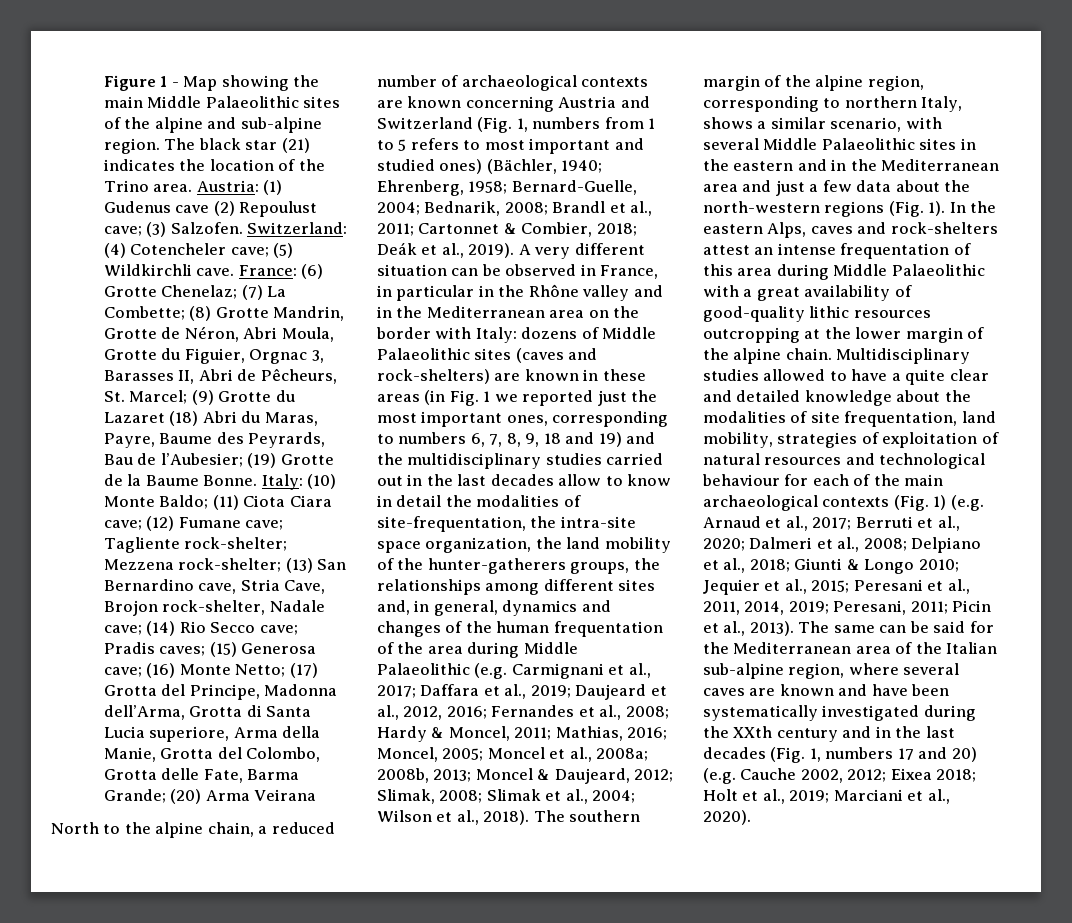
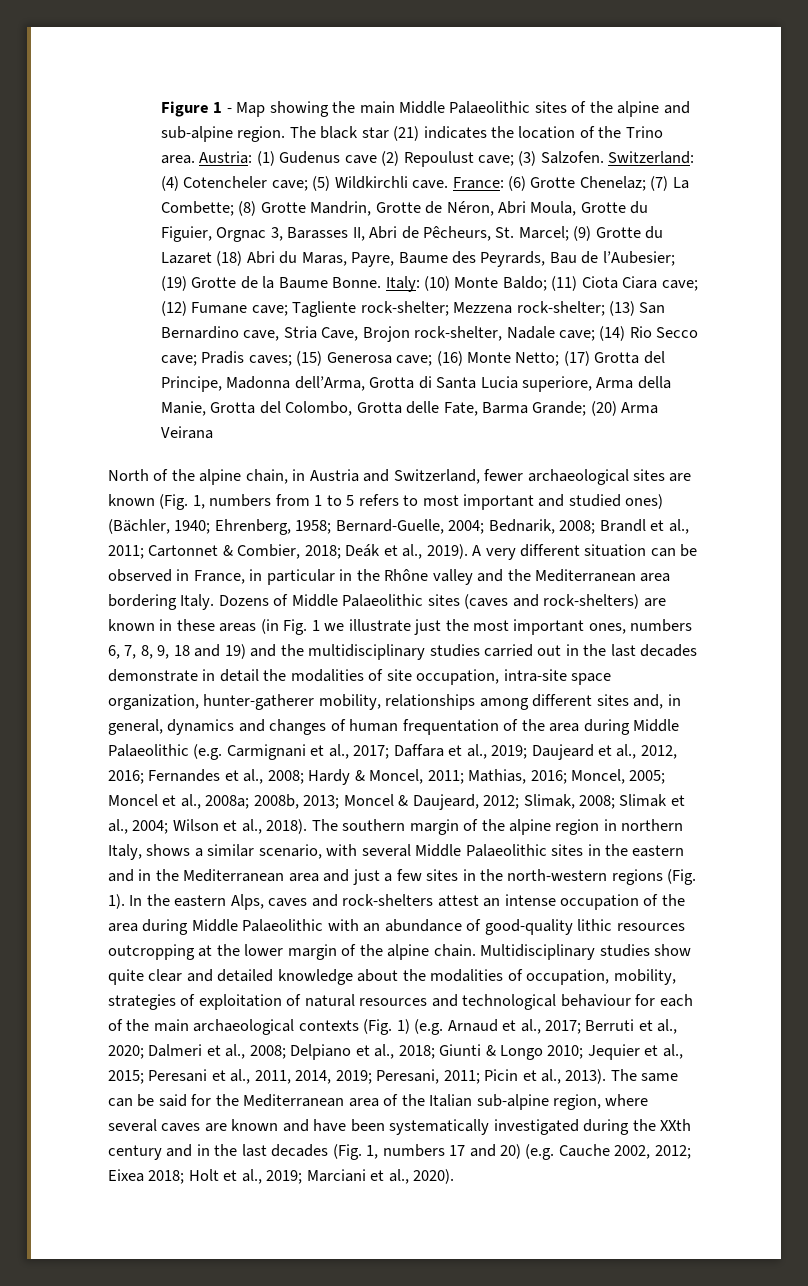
- North to the alpine chain, a reduced number of archaeological contexts are known concerning Austria and Switzerland (Fig. 1, numbers from 1 to 5 refers to most important and studied ones) (Bächler, 1940; Ehrenberg, 1958; Bernard-Guelle, 2004; Bednarik, 2008; Brandl et al., 2011; Cartonnet & Combier, 2018; Deák et al., 2019).
+ North of the alpine chain, in Austria and Switzerland, fewer archaeological sites are known (Fig. 1, numbers from 1 to 5 refers to most important and studied ones) (Bächler, 1940; Ehrenberg, 1958; Bernard-Guelle, 2004; Bednarik, 2008; Brandl et al., 2011; Cartonnet & Combier, 2018; Deák et al., 2019).
- A very different situation can be observed in France, in particular in the Rhône valley and in the Mediterranean area on the border with Italy: dozens of Middle Palaeolithic sites (caves and rock-shelters) are known in these areas (in Fig. 1 we reported just the most important ones, corresponding to numbers 6, 7, 8, 9, 18 and 19) and the multidisciplinary studies carried out in the last decades allow to know in detail the modalities of site-frequentation, the intra-site space organization, the land mobility of the hunter-gatherers groups, the relationships among different sites and, in general, dynamics and changes of the human frequentation of the area during Middle Palaeolithic (e.g. Carmignani et al., 2017;
+ A very different situation can be observed in France, in particular in the Rhône valley and the Mediterranean area bordering Italy. Dozens of Middle Palaeolithic sites (caves and rock-shelters) are known in these areas (in Fig. 1 we illustrate just the most important ones, numbers 6, 7, 8, 9, 18 and 19) and the multidisciplinary studies carried out in the last decades demonstrate in detail the modalities of site occupation, intra-site space organization, hunter-gatherer mobility, relationships among different sites and, in general, dynamics and changes of human frequentation of the area during Middle Palaeolithic (e.g. Carmignani et al., 2017;
- The southern margin of the alpine region, corresponding to northern Italy, shows a similar scenario, with several Middle Palaeolithic sites in the eastern and in the Mediterranean area and just a few data about the north-western regions (Fig. 1).
+ The southern margin of the alpine region in northern Italy, shows a similar scenario, with several Middle Palaeolithic sites in the eastern and in the Mediterranean area and just a few sites in the north-western regions (Fig. 1).
- In the eastern Alps, caves and rock-shelters attest an intense frequentation of this area during Middle Palaeolithic with a great availability of good-quality lithic resources outcropping at the lower margin of the alpine chain.
+ In the eastern Alps, caves and rock-shelters attest an intense occupation of the area during Middle Palaeolithic with an abundance of good-quality lithic resources outcropping at the lower margin of the alpine chain.
- Multidisciplinary studies allowed to have a quite clear and detailed knowledge about the modalities of site frequentation, land mobility, strategies of exploitation of natural resources and technological behaviour for each of the main archaeological contexts (Fig. 1) (e.g. Arnaud et al., 2017;
+ Multidisciplinary studies show quite clear and detailed knowledge about the modalities of occupation, mobility, strategies of exploitation of natural resources and technological behaviour for each of the main archaeological contexts (Fig. 1) (e.g. Arnaud et al., 2017;

